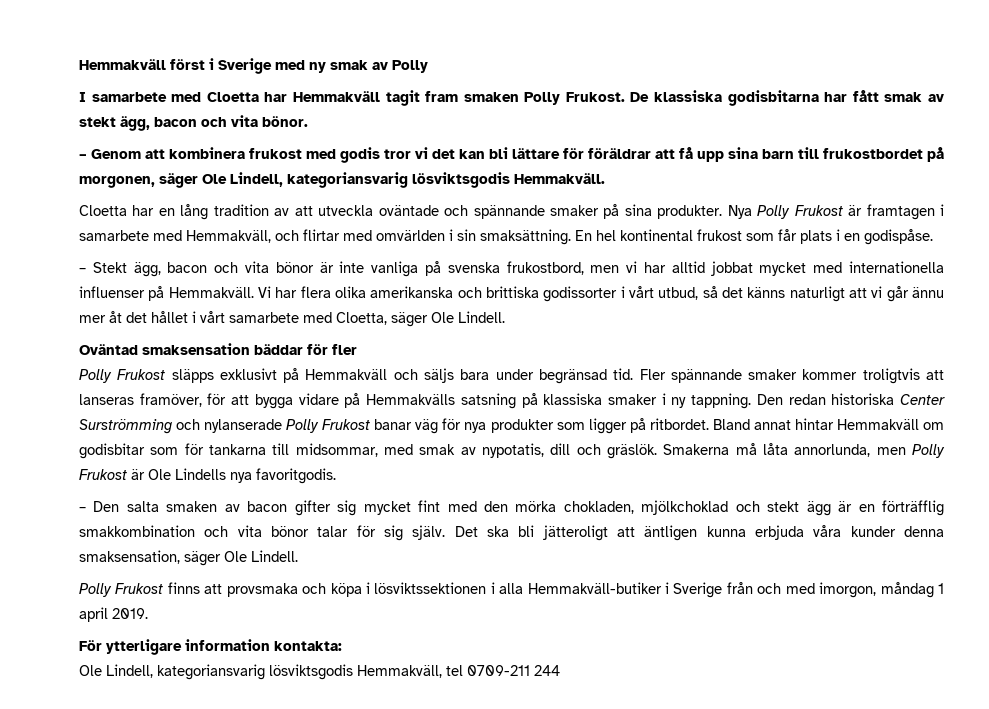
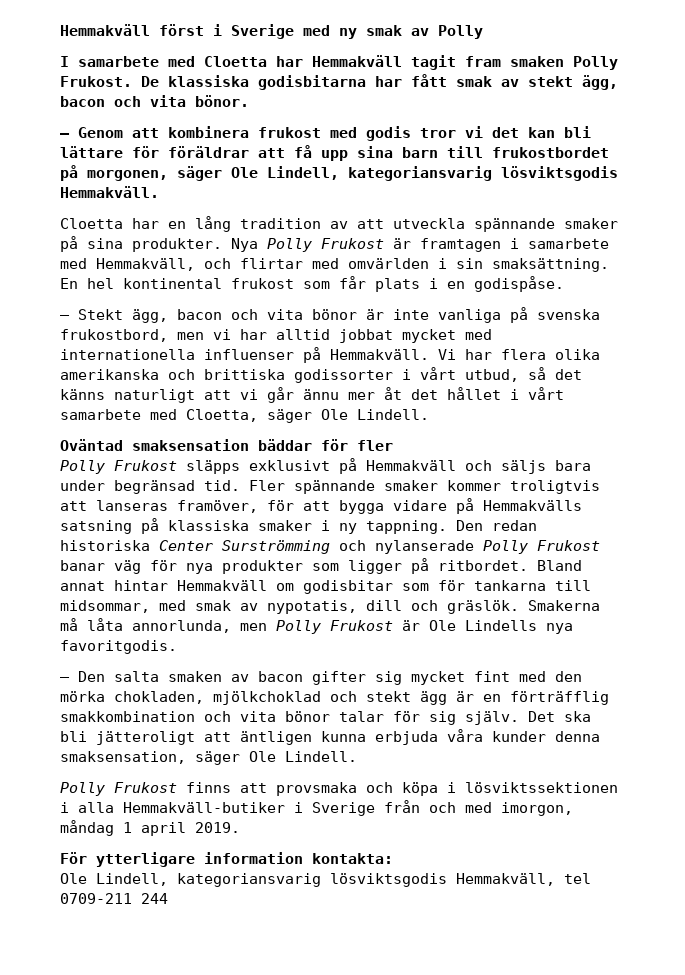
- Cloetta har en lång tradition av att utveckla oväntade och spännande smaker på sina produkter.
+ Cloetta har en lång tradition av att utveckla spännande smaker på sina produkter.

